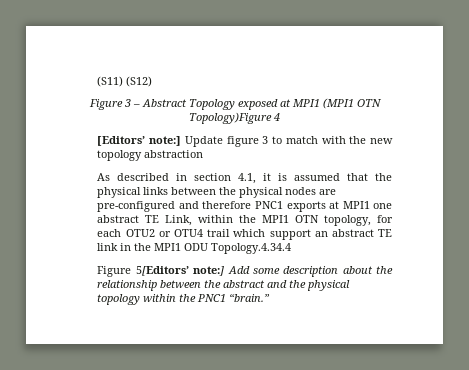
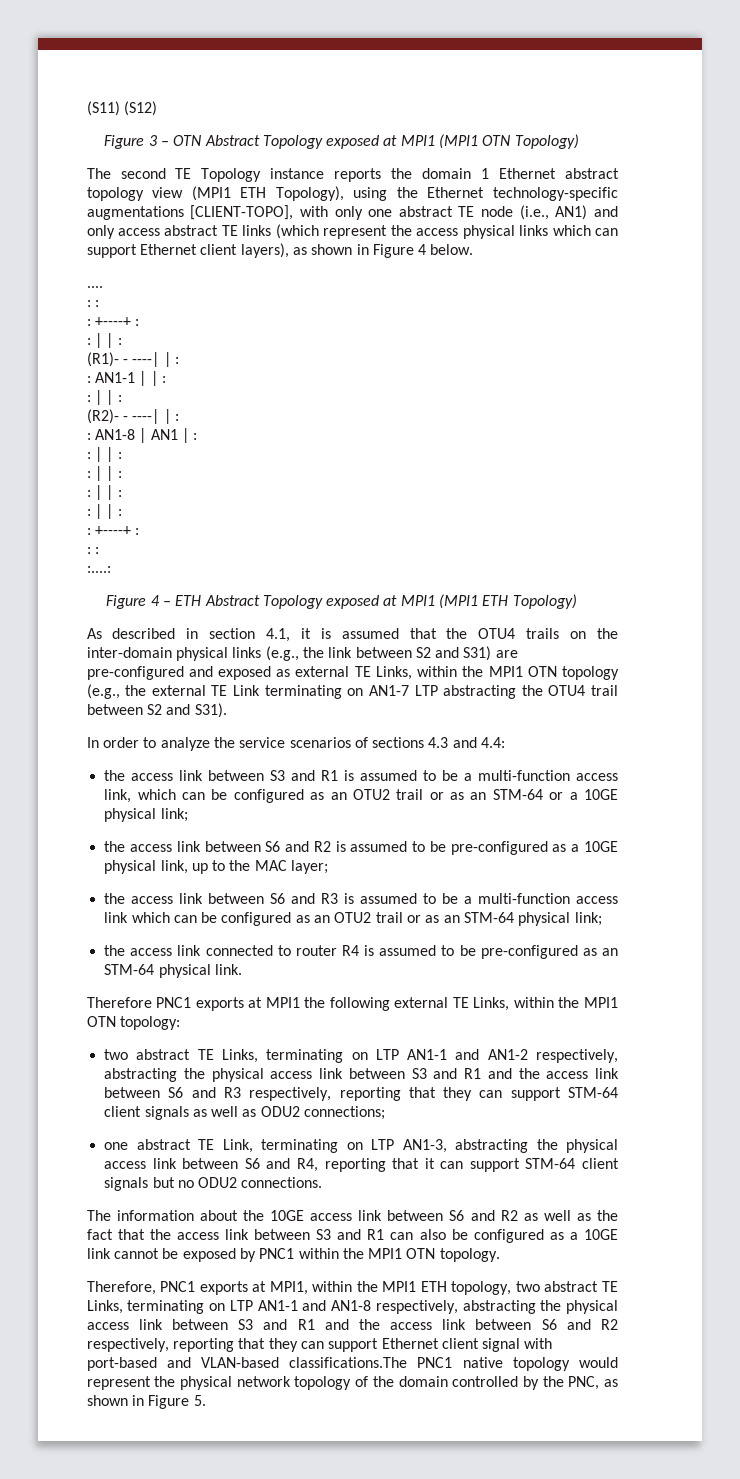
- Figure 3 – Abstract Topology exposed at MPI1 (MPI1 OTN Topology)Figure 4
- [Editors’ note:] Update figure 3 to match with the new topology abstraction
+ Figure 3 – OTN Abstract Topology exposed at MPI1 (MPI1 OTN Topology)
+ The second TE Topology instance reports the domain 1 Ethernet abstract topology view (MPI1 ETH Topology), using the Ethernet technology-specific augmentations [CLIENT-TOPO], with only one abstract TE node (i.e., AN1) and only access abstract TE links (which represent the access physical links which can support Ethernet client layers), as shown in Figure 4 below.
+ ....
+ : :
+ : +----+ :
+ : | | :
+ (R1)- - ----| | :
+ : AN1-1 | | :
+ : | | :
+ (R2)- - ----| | :
+ : AN1-8 | AN1 | :
+ : | | :
+ : | | :
+ : | | :
+ : | | :
+ : +----+ :
+ : :
+ :....:
+ Figure 4 – ETH Abstract Topology exposed at MPI1 (MPI1 ETH Topology)
- As described in section 4.1, it is assumed that the physical links between the physical nodes are pre-configured and therefore PNC1 exports at MPI1 one abstract TE Link, within the MPI1 OTN topology, for each OTU2 or OTU4 trail which support an abstract TE link in the MPI1 ODU Topology.4.34.4
- Figure 5[Editors’ note:] Add some description about the relationship between the abstract and the physical topology within the PNC1 “brain.”
+ As described in section 4.1, it is assumed that the OTU4 trails on the inter-domain physical links (e.g., the link between S2 and S31) are pre-configured and exposed as external TE Links, within the MPI1 OTN topology (e.g., the external TE Link terminating on AN1-7 LTP abstracting the OTU4 trail between S2 and S31).
+ In order to analyze the service scenarios of sections 4.3 and 4.4:
+ the access link between S3 and R1 is assumed to be a multi-function access link, which can be configured as an OTU2 trail or as an STM-64 or a 10GE physical link;
+ the access link between S6 and R2 is assumed to be pre-configured as a 10GE physical link, up to the MAC layer;
+ the access link between S6 and R3 is assumed to be a multi-function access link which can be configured as an OTU2 trail or as an STM-64 physical link;
+ the access link connected to router R4 is assumed to be pre-configured as an STM-64 physical link.
+ Therefore PNC1 exports at MPI1 the following external TE Links, within the MPI1 OTN topology:
+ two abstract TE Links, terminating on LTP AN1-1 and AN1-2 respectively, abstracting the physical access link between S3 and R1 and the access link between S6 and R3 respectively, reporting that they can support STM-64 client signals as well as ODU2 connections;
+ one abstract TE Link, terminating on LTP AN1-3, abstracting the physical access link between S6 and R4, reporting that it can support STM-64 client signals but no ODU2 connections.
+ The information about the 10GE access link between S6 and R2 as well as the fact that the access link between S3 and R1 can also be configured as a 10GE link cannot be exposed by PNC1 within the MPI1 OTN topology.
+ Therefore, PNC1 exports at MPI1, within the MPI1 ETH topology, two abstract TE Links, terminating on LTP AN1-1 and AN1-8 respectively, abstracting the physical access link between S3 and R1 and the access link between S6 and R2 respectively, reporting that they can support Ethernet client signal with port-based and VLAN-based classifications.The PNC1 native topology would represent the physical network topology of the domain controlled by the PNC, as shown in Figure 5.

